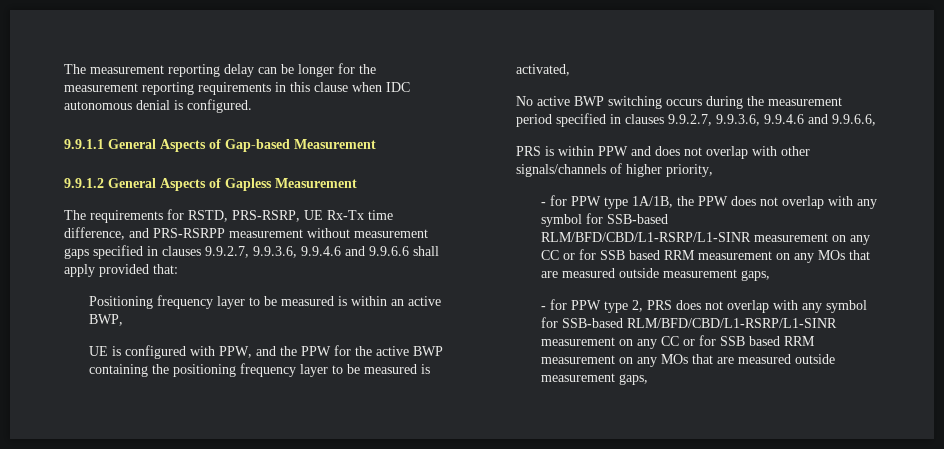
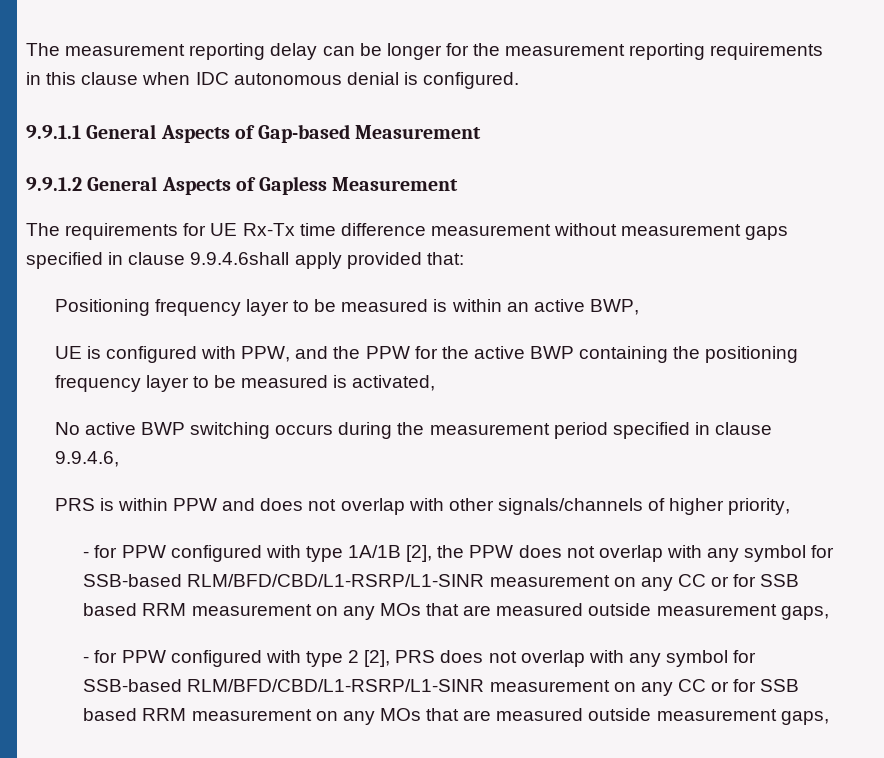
- The requirements for RSTD, PRS-RSRP, UE Rx-Tx time difference, and PRS-RSRPP measurement without measurement gaps specified in clauses 9.9.2.7, 9.9.3.6, 9.9.4.6 and 9.9.6.6 shall apply provided that:
+ The requirements for UE Rx-Tx time difference measurement without measurement gaps specified in clause 9.9.4.6shall apply provided that:
- No active BWP switching occurs during the measurement period specified in clauses 9.9.2.7, 9.9.3.6, 9.9.4.6 and 9.9.6.6,
+ No active BWP switching occurs during the measurement period specified in clause 9.9.4.6,
- - for PPW type 1A/1B, the PPW does not overlap with any symbol for SSB-based RLM/BFD/CBD/L1-RSRP/L1-SINR measurement on any CC or for SSB based RRM measurement on any MOs that are measured outside measurement gaps,
+ - for PPW configured with type 1A/1B [2], the PPW does not overlap with any symbol for SSB-based RLM/BFD/CBD/L1-RSRP/L1-SINR measurement on any CC or for SSB based RRM measurement on any MOs that are measured outside measurement gaps,
- - for PPW type 2, PRS does not overlap with any symbol for SSB-based RLM/BFD/CBD/L1-RSRP/L1-SINR measurement on any CC or for SSB based RRM measurement on any MOs that are measured outside measurement gaps,
+ - for PPW configured with type 2 [2], PRS does not overlap with any symbol for SSB-based RLM/BFD/CBD/L1-RSRP/L1-SINR measurement on any CC or for SSB based RRM measurement on any MOs that are measured outside measurement gaps,

